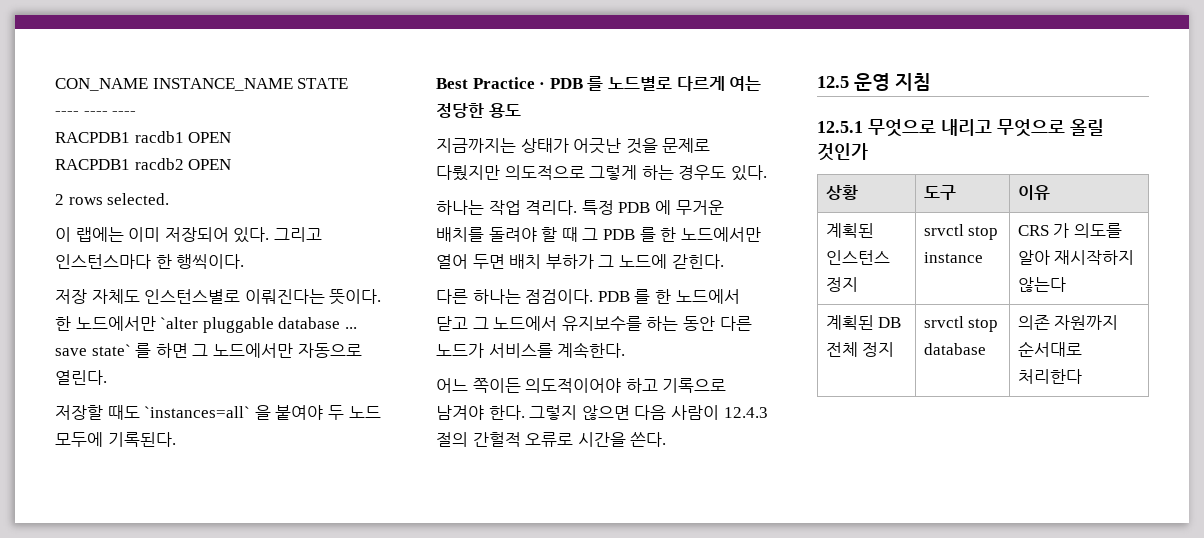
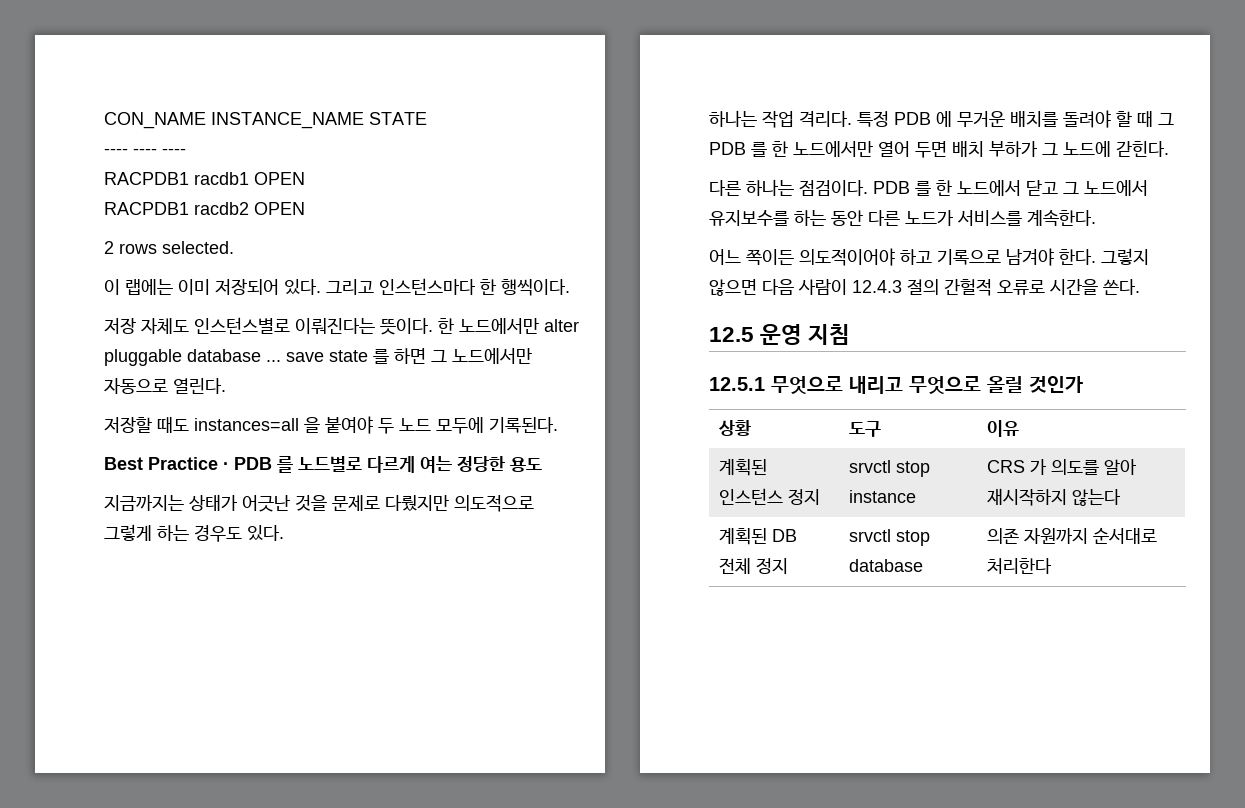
- 한 노드에서만 `alter pluggable database ... save state` 를 하면 그 노드에서만 자동으로 열린다.
+ 한 노드에서만 alter pluggable database ... save state 를 하면 그 노드에서만 자동으로 열린다.
- 저장할 때도 `instances=all` 을 붙여야 두 노드 모두에 기록된다.
+ 저장할 때도 instances=all 을 붙여야 두 노드 모두에 기록된다.

